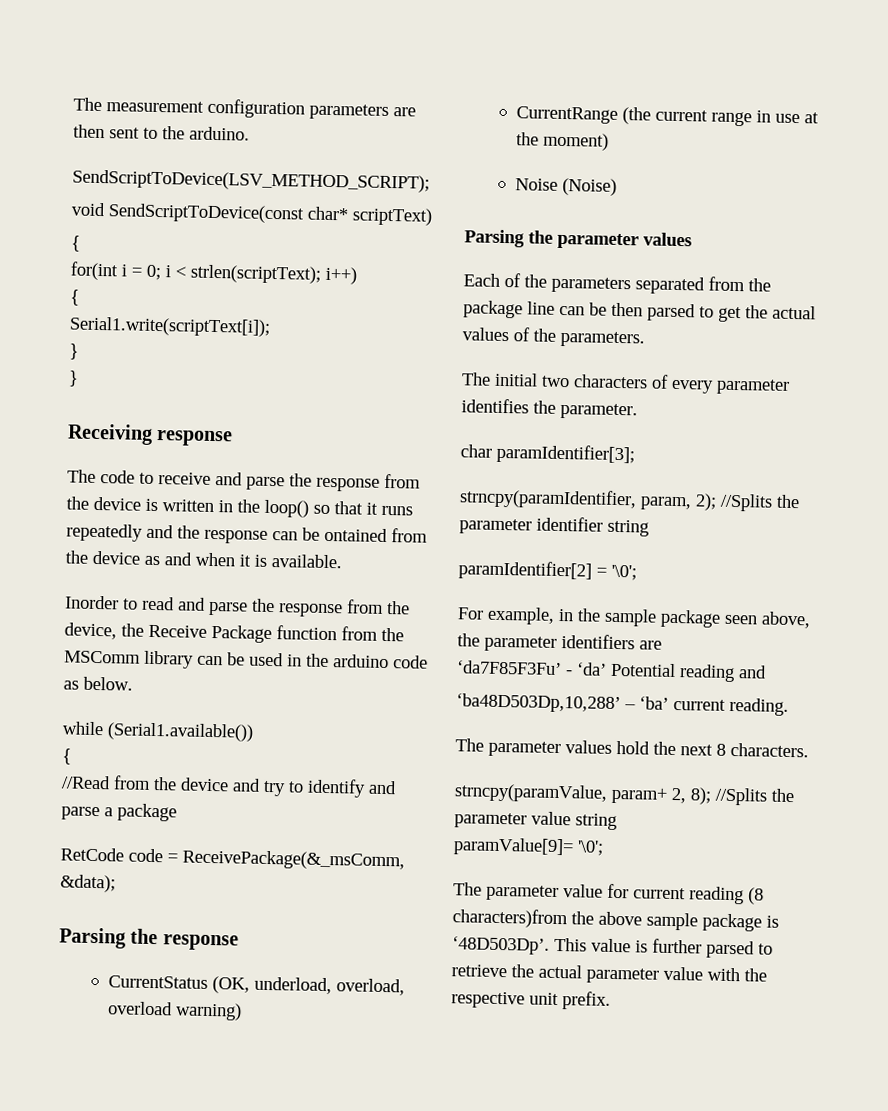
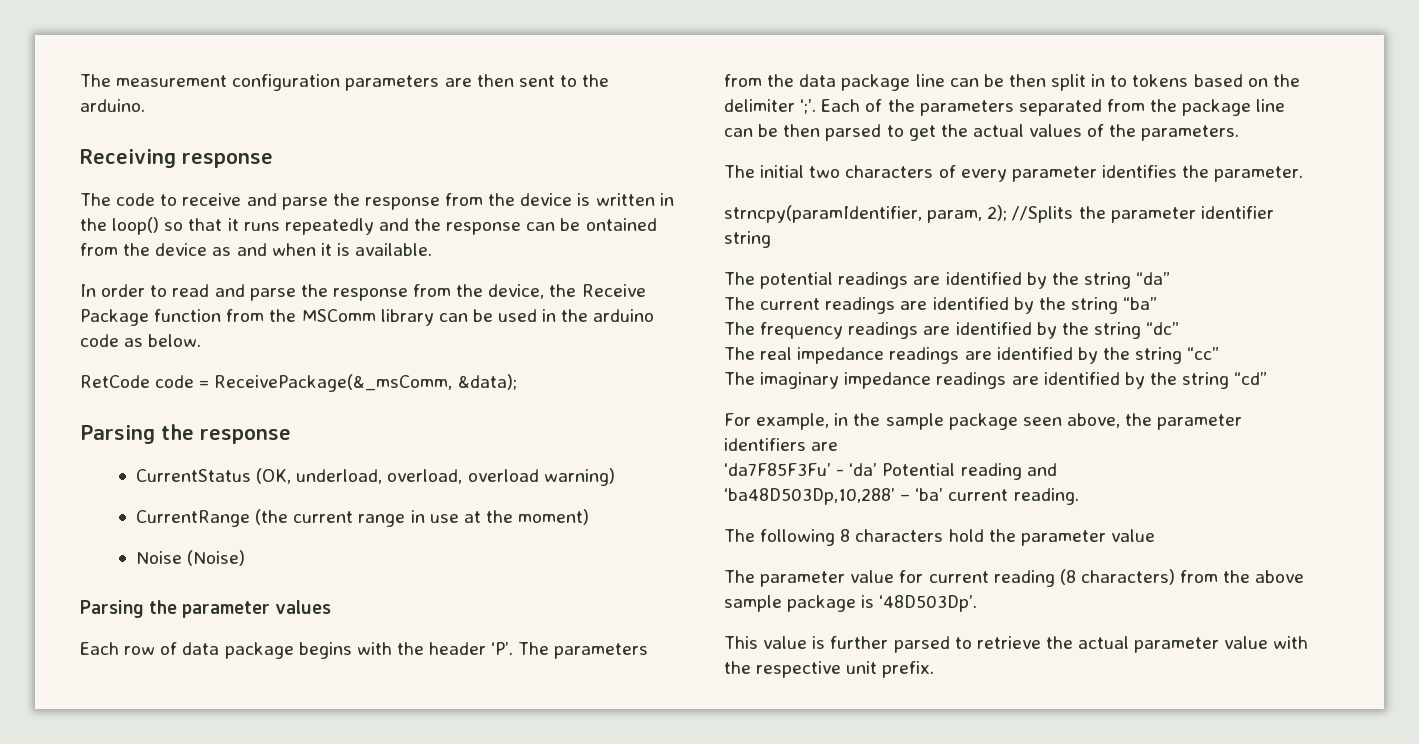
- SendScriptToDevice(LSV_METHOD_SCRIPT);
- void SendScriptToDevice(const char* scriptText)
- {
- for(int i = 0; i < strlen(scriptText); i++)
- {
- Serial1.write(scriptText[i]);
- }
- }
- Inorder to read and parse the response from the device, the Receive Package function from the MSComm library can be used in the arduino code as below.
+ In order to read and parse the response from the device, the Receive Package function from the MSComm library can be used in the arduino code as below.
- while (Serial1.available())
- {
- //Read from the device and try to identify and parse a package
- Each of the parameters separated from the package line can be then parsed to get the actual values of the parameters.
+ Each row of data package begins with the header ‘P’. The parameters from the data package line can be then split in to tokens based on the delimiter ‘;’. Each of the parameters separated from the package line can be then parsed to get the actual values of the parameters.
- char paramIdentifier[3];
- paramIdentifier[2] = '\0';
+ The potential readings are identified by the string “da”
+ The current readings are identified by the string “ba”
+ The frequency readings are identified by the string “dc”
+ The real impedance readings are identified by the string “cc”
+ The imaginary impedance readings are identified by the string “cd”
- The parameter values hold the next 8 characters.
- strncpy(paramValue, param+ 2, 8); //Splits the parameter value string
- paramValue[9]= '\0';
+ The following 8 characters hold the parameter value
- The parameter value for current reading (8 characters)from the above sample package is ‘48D503Dp’. This value is further parsed to retrieve the actual parameter value with the respective unit prefix.
+ The parameter value for current reading (8 characters) from the above sample package is ‘48D503Dp’.
+ This value is further parsed to retrieve the actual parameter value with the respective unit prefix.

